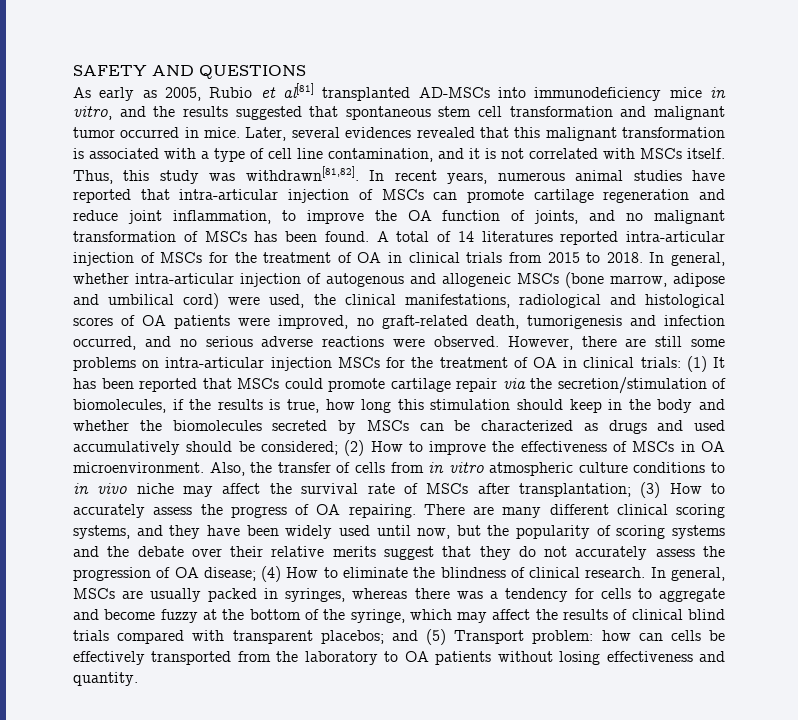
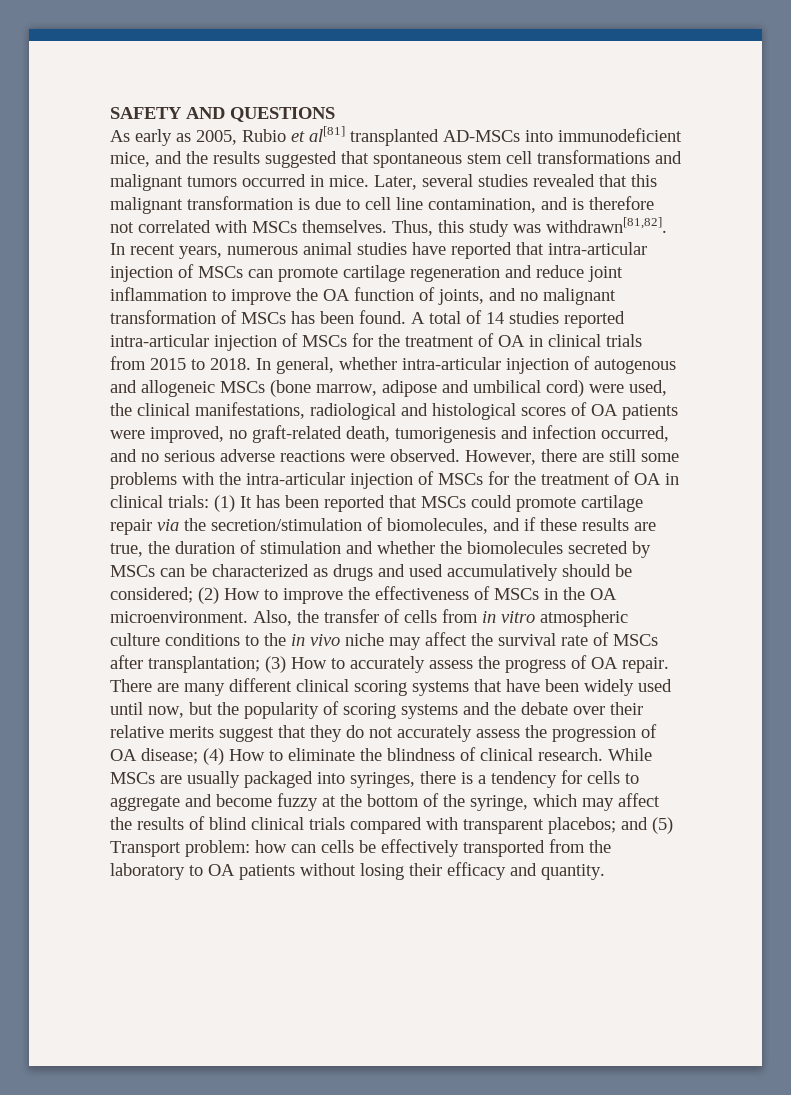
- As early as 2005, Rubio et al[81] transplanted AD-MSCs into immunodeficiency mice in vitro, and the results suggested that spontaneous stem cell transformation and malignant tumor occurred in mice.
+ As early as 2005, Rubio et al[81] transplanted AD-MSCs into immunodeficient mice, and the results suggested that spontaneous stem cell transformations and malignant tumors occurred in mice.
- Later, several evidences revealed that this malignant transformation is associated with a type of cell line contamination, and it is not correlated with MSCs itself.
+ Later, several studies revealed that this malignant transformation is due to cell line contamination, and is therefore not correlated with MSCs themselves.
- In recent years, numerous animal studies have reported that intra-articular injection of MSCs can promote cartilage regeneration and reduce joint inflammation, to improve the OA function of joints, and no malignant transformation of MSCs has been found.
+ In recent years, numerous animal studies have reported that intra-articular injection of MSCs can promote cartilage regeneration and reduce joint inflammation to improve the OA function of joints, and no malignant transformation of MSCs has been found.
- A total of 14 literatures reported intra-articular injection of MSCs for the treatment of OA in clinical trials from 2015 to 2018.
+ A total of 14 studies reported intra-articular injection of MSCs for the treatment of OA in clinical trials from 2015 to 2018.
- However, there are still some problems on intra-articular injection MSCs for the treatment of OA in clinical trials: (1) It has been reported that MSCs could promote cartilage repair via the secretion/stimulation of biomolecules, if the results is true, how long this stimulation should keep in the body and whether the biomolecules secreted by MSCs can be characterized as drugs and used accumulatively should be considered; (2) How to improve the effectiveness of MSCs in OA microenvironment.
+ However, there are still some problems with the intra-articular injection of MSCs for the treatment of OA in clinical trials: (1) It has been reported that MSCs could promote cartilage repair via the secretion/stimulation of biomolecules, and if these results are true, the duration of stimulation and whether the biomolecules secreted by MSCs can be characterized as drugs and used accumulatively should be considered; (2) How to improve the effectiveness of MSCs in the OA microenvironment.
- Also, the transfer of cells from in vitro atmospheric culture conditions to in vivo niche may affect the survival rate of MSCs after transplantation; (3) How to accurately assess the progress of OA repairing.
+ Also, the transfer of cells from in vitro atmospheric culture conditions to the in vivo niche may affect the survival rate of MSCs after transplantation; (3) How to accurately assess the progress of OA repair.
- There are many different clinical scoring systems, and they have been widely used until now, but the popularity of scoring systems and the debate over their relative merits suggest that they do not accurately assess the progression of OA disease; (4) How to eliminate the blindness of clinical research.
+ There are many different clinical scoring systems that have been widely used until now, but the popularity of scoring systems and the debate over their relative merits suggest that they do not accurately assess the progression of OA disease; (4) How to eliminate the blindness of clinical research.
- In general, MSCs are usually packed in syringes, whereas there was a tendency for cells to aggregate and become fuzzy at the bottom of the syringe, which may affect the results of clinical blind trials compared with transparent placebos; and (5) Transport problem: how can cells be effectively transported from the laboratory to OA patients without losing effectiveness and quantity.
+ While MSCs are usually packaged into syringes, there is a tendency for cells to aggregate and become fuzzy at the bottom of the syringe, which may affect the results of blind clinical trials compared with transparent placebos; and (5) Transport problem: how can cells be effectively transported from the laboratory to OA patients without losing their efficacy and quantity.

